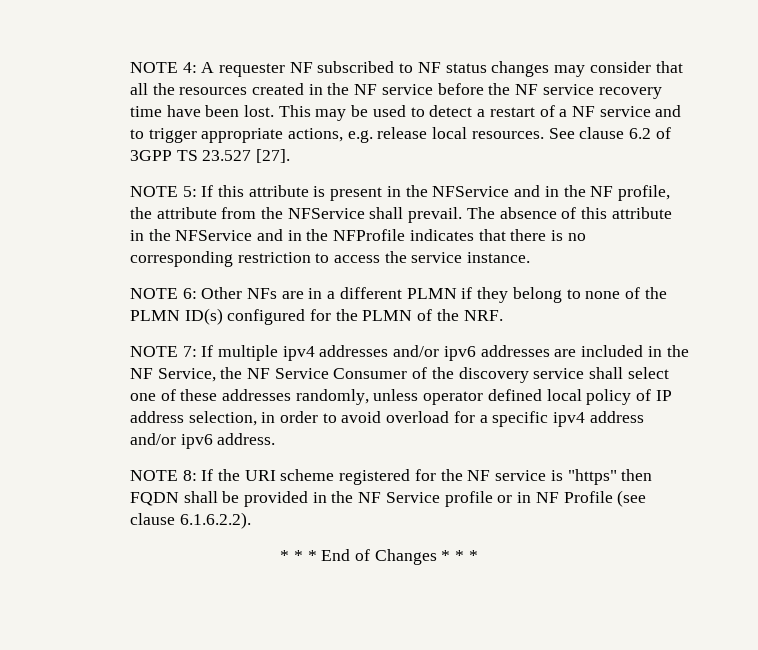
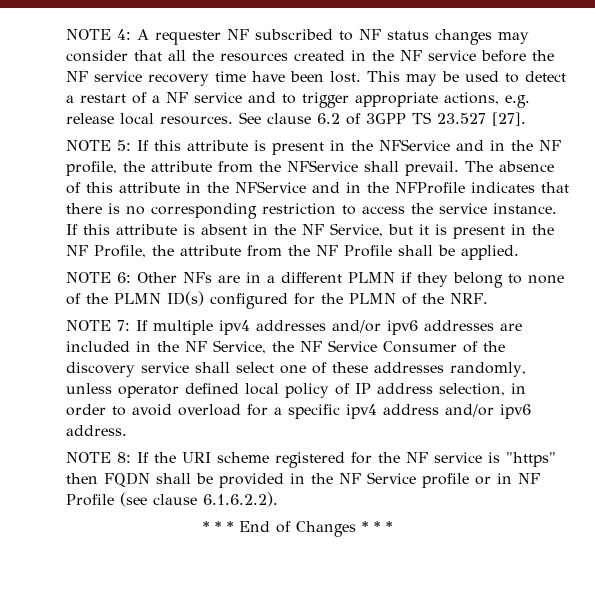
+ If this attribute is absent in the NF Service, but it is present in the NF Profile, the attribute from the NF Profile shall be applied.

